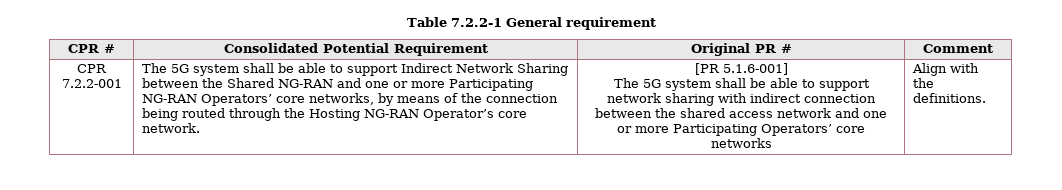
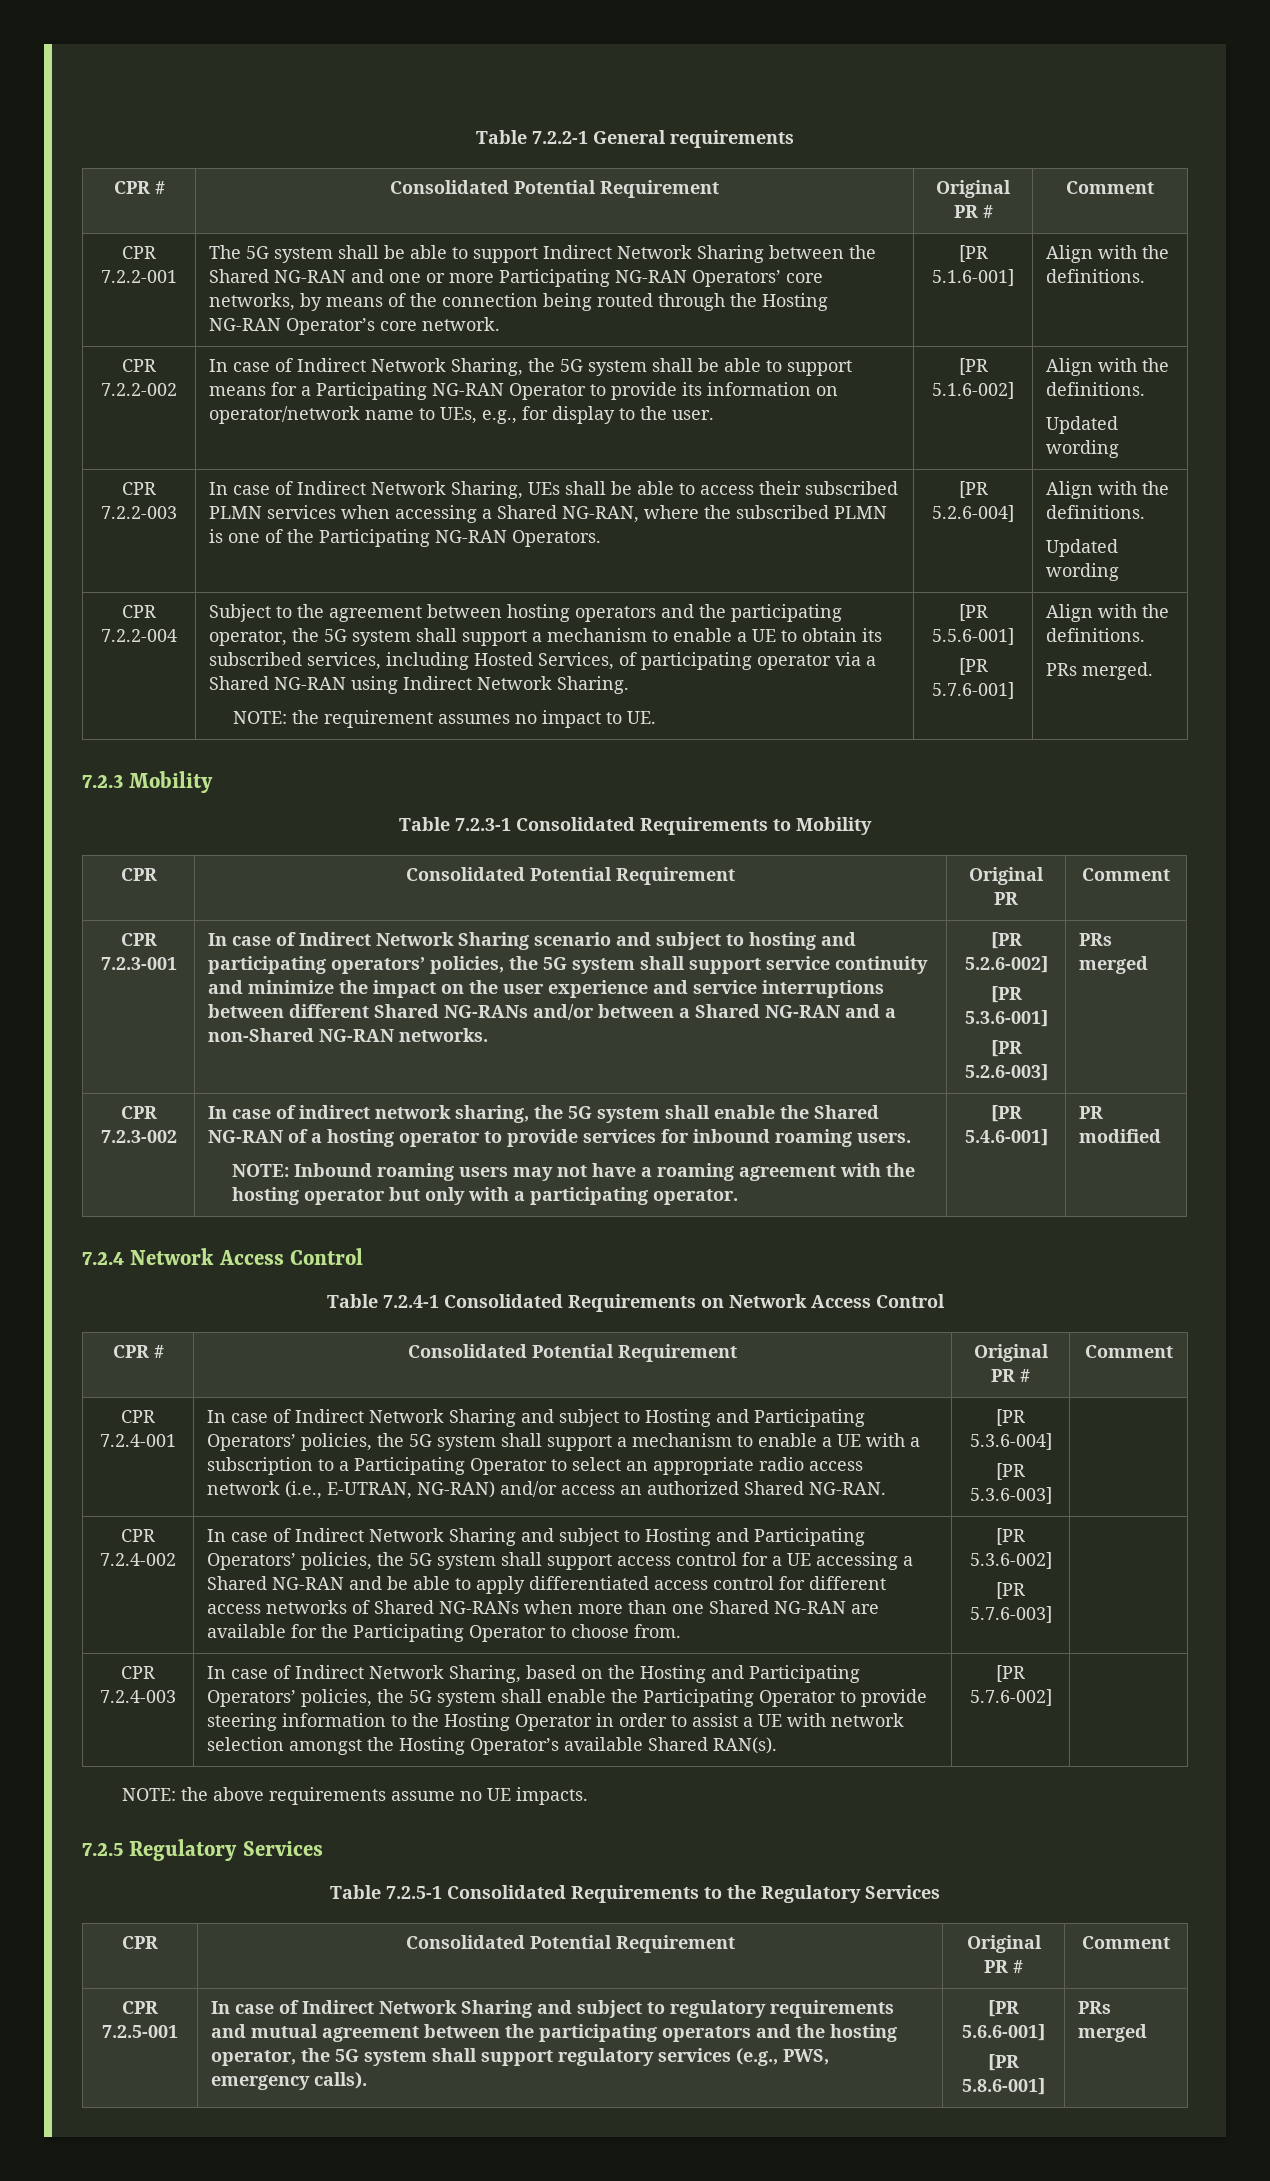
- Table 7.2.2-1 General requirement
+ Table 7.2.2-1 General requirements
- [PR 5.1.6-001]
- The 5G system shall be able to support network sharing with indirect connection between the shared access network and one or more Participating Operators’ core networks | Align with the definitions.
+ [PR 5.1.6-001] | Align with the definitions.
+ CPR 7.2.2-002 | In case of Indirect Network Sharing, the 5G system shall be able to support means for a Participating NG-RAN Operator to provide its information on operator/network name to UEs, e.g., for display to the user. | [PR 5.1.6-002] | Align with the definitions.
+ Updated wording
+ CPR 7.2.2-003 | In case of Indirect Network Sharing, UEs shall be able to access their subscribed PLMN services when accessing a Shared NG-RAN, where the subscribed PLMN is one of the Participating NG-RAN Operators. | [PR 5.2.6-004] | Align with the definitions.
+ Updated wording
+ CPR 7.2.2-004 | Subject to the agreement between hosting operators and the participating operator, the 5G system shall support a mechanism to enable a UE to obtain its subscribed services, including Hosted Services, of participating operator via a Shared NG-RAN using Indirect Network Sharing.
+ NOTE: the requirement assumes no impact to UE. | [PR 5.5.6-001]
+ [PR 5.7.6-001] | Align with the definitions.
+ PRs merged.
+ 7.2.3 Mobility
+ Table 7.2.3-1 Consolidated Requirements to Mobility
+ CPR | Consolidated Potential Requirement | Original PR | Comment
+ CPR 7.2.3-001 | In case of Indirect Network Sharing scenario and subject to hosting and participating operators’ policies, the 5G system shall support service continuity and minimize the impact on the user experience and service interruptions between different Shared NG-RANs and/or between a Shared NG-RAN and a non-Shared NG-RAN networks. | [PR 5.2.6-002]
+ [PR 5.3.6-001]
+ [PR 5.2.6-003] | PRs merged
+ CPR 7.2.3-002 | In case of indirect network sharing, the 5G system shall enable the Shared NG-RAN of a hosting operator to provide services for inbound roaming users.
+ NOTE: Inbound roaming users may not have a roaming agreement with the hosting operator but only with a participating operator. | [PR 5.4.6-001] | PR modified
+ 7.2.4 Network Access Control
+ Table 7.2.4-1 Consolidated Requirements on Network Access Control
+ CPR # | Consolidated Potential Requirement | Original PR # | Comment
+ CPR 7.2.4-001 | In case of Indirect Network Sharing and subject to Hosting and Participating Operators’ policies, the 5G system shall support a mechanism to enable a UE with a subscription to a Participating Operator to select an appropriate radio access network (i.e., E-UTRAN, NG-RAN) and/or access an authorized Shared NG-RAN. | [PR 5.3.6-004]
+ [PR 5.3.6-003] |
+ CPR 7.2.4-002 | In case of Indirect Network Sharing and subject to Hosting and Participating Operators’ policies, the 5G system shall support access control for a UE accessing a Shared NG-RAN and be able to apply differentiated access control for different access networks of Shared NG-RANs when more than one Shared NG-RAN are available for the Participating Operator to choose from. | [PR 5.3.6-002]
+ [PR 5.7.6-003] |
+ CPR 7.2.4-003 | In case of Indirect Network Sharing, based on the Hosting and Participating Operators’ policies, the 5G system shall enable the Participating Operator to provide steering information to the Hosting Operator in order to assist a UE with network selection amongst the Hosting Operator’s available Shared RAN(s). | [PR 5.7.6-002] |
+ NOTE: the above requirements assume no UE impacts.
+ 7.2.5 Regulatory Services
+ Table 7.2.5-1 Consolidated Requirements to the Regulatory Services
+ CPR | Consolidated Potential Requirement | Original PR # | Comment
+ CPR 7.2.5-001 | In case of Indirect Network Sharing and subject to regulatory requirements and mutual agreement between the participating operators and the hosting operator, the 5G system shall support regulatory services (e.g., PWS, emergency calls). | [PR 5.6.6-001]
+ [PR 5.8.6-001] | PRs merged

